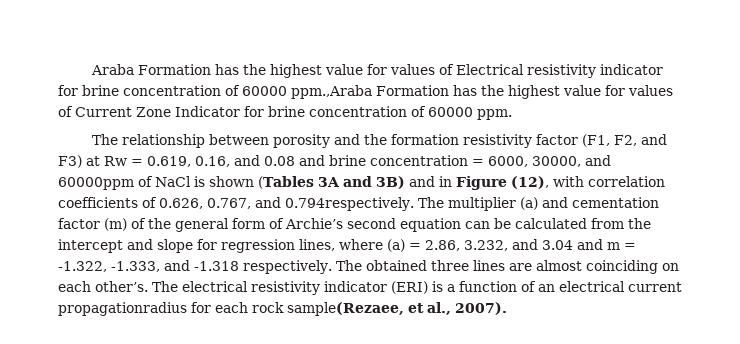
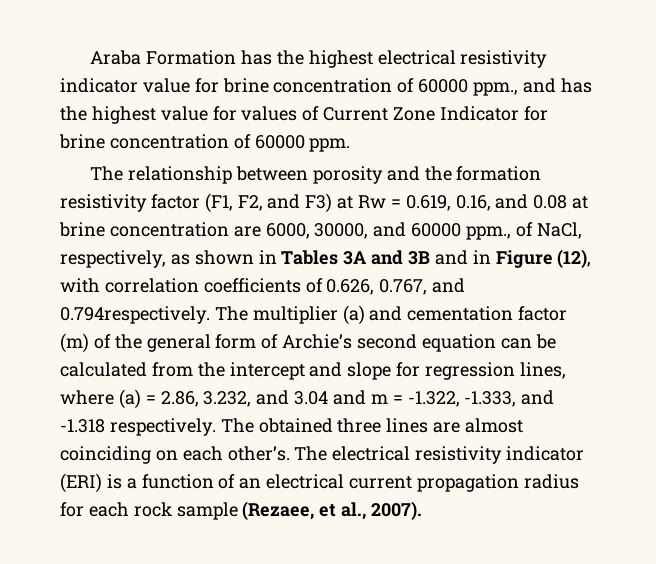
- Araba Formation has the highest value for values of Electrical resistivity indicator for brine concentration of 60000 ppm.,Araba Formation has the highest value for values of Current Zone Indicator for brine concentration of 60000 ppm.
+ Araba Formation has the highest electrical resistivity indicator value for brine concentration of 60000 ppm., and has the highest value for values of Current Zone Indicator for brine concentration of 60000 ppm.
- The relationship between porosity and the formation resistivity factor (F1, F2, and F3) at Rw = 0.619, 0.16, and 0.08 and brine concentration = 6000, 30000, and 60000ppm of NaCl is shown (Tables 3A and 3B) and in Figure (12), with correlation coefficients of 0.626, 0.767, and 0.794respectively. The multiplier (a) and cementation factor (m) of the general form of Archie’s second equation can be calculated from the intercept and slope for regression lines, where (a) = 2.86, 3.232, and 3.04 and m = -1.322, -1.333, and -1.318 respectively.
+ The relationship between porosity and the formation resistivity factor (F1, F2, and F3) at Rw = 0.619, 0.16, and 0.08 at brine concentration are 6000, 30000, and 60000 ppm., of NaCl, respectively, as shown in Tables 3A and 3B and in Figure (12), with correlation coefficients of 0.626, 0.767, and 0.794respectively. The multiplier (a) and cementation factor (m) of the general form of Archie’s second equation can be calculated from the intercept and slope for regression lines, where (a) = 2.86, 3.232, and 3.04 and m = -1.322, -1.333, and -1.318 respectively.
- The electrical resistivity indicator (ERI) is a function of an electrical current propagationradius for each rock sample(Rezaee, et al., 2007).
+ The electrical resistivity indicator (ERI) is a function of an electrical current propagation radius for each rock sample (Rezaee, et al., 2007).

